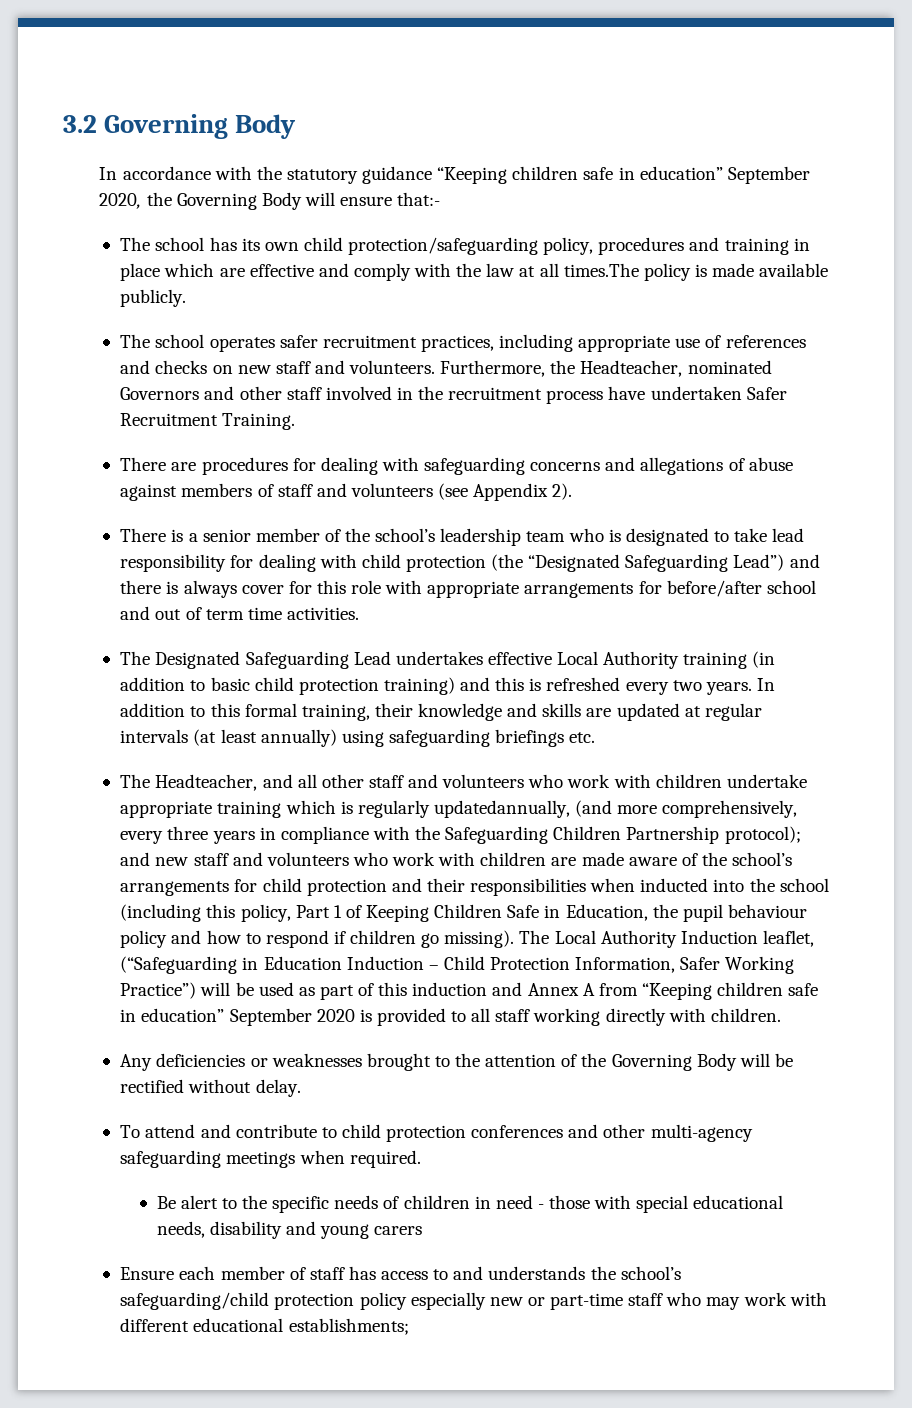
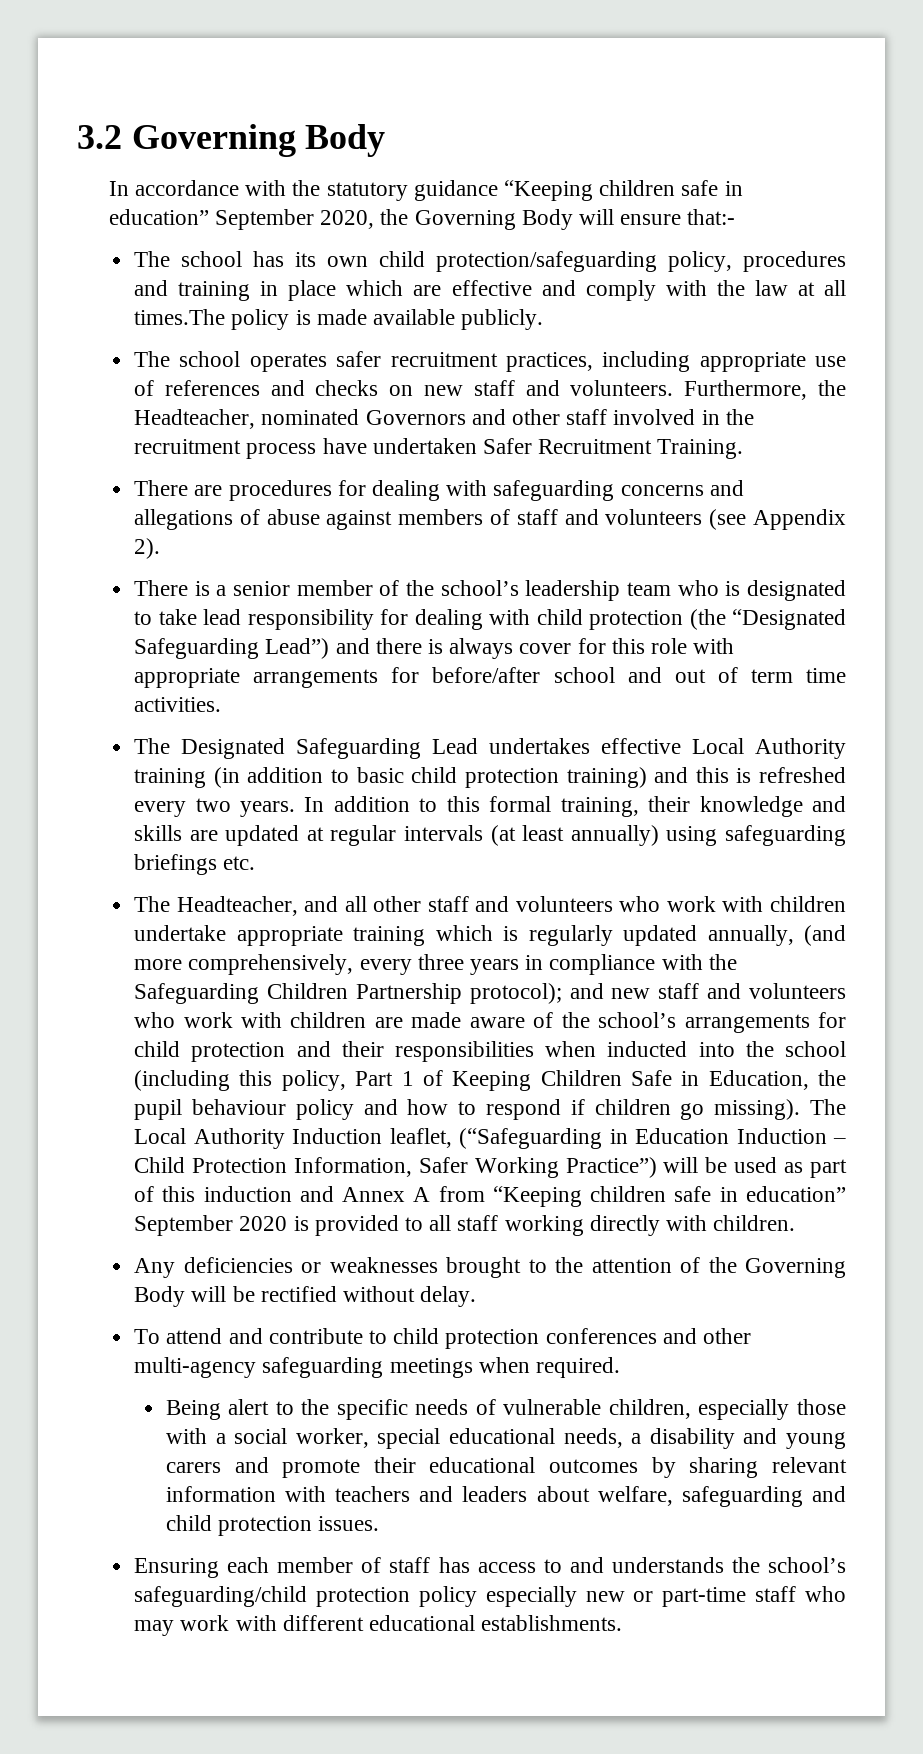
- The Headteacher, and all other staff and volunteers who work with children undertake appropriate training which is regularly updatedannually, (and more comprehensively, every three years in compliance with the Safeguarding Children Partnership protocol);
+ The Headteacher, and all other staff and volunteers who work with children undertake appropriate training which is regularly updated annually, (and more comprehensively, every three years in compliance with the Safeguarding Children Partnership protocol);
- Be alert to the specific needs of children in need - those with special educational needs, disability and young carers
- Ensure each member of staff has access to and understands the school’s safeguarding/child protection policy especially new or part-time staff who may work with different educational establishments;
+ Being alert to the specific needs of vulnerable children, especially those with a social worker, special educational needs, a disability and young carers and promote their educational outcomes by sharing relevant information with teachers and leaders about welfare, safeguarding and child protection issues.
+ Ensuring each member of staff has access to and understands the school’s safeguarding/child protection policy especially new or part-time staff who may work with different educational establishments.

